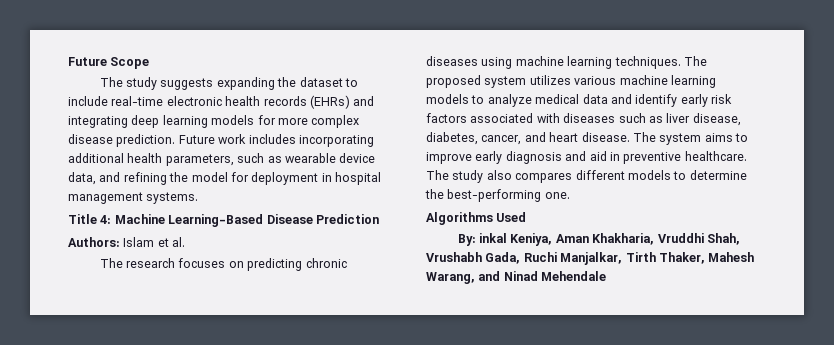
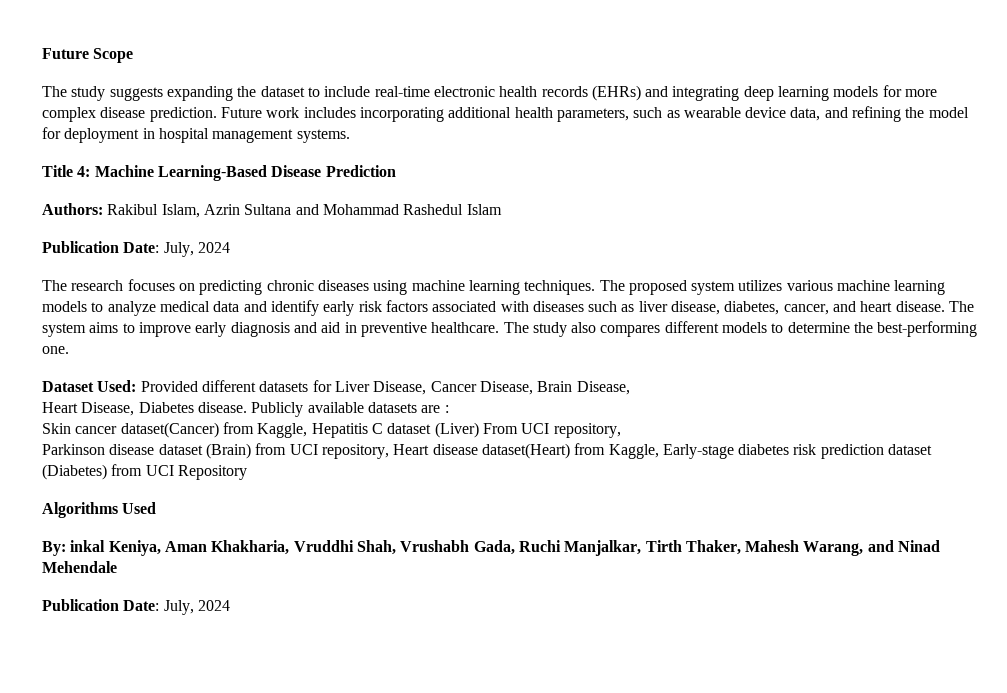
- Authors: Islam et al.
+ Authors: Rakibul Islam, Azrin Sultana and Mohammad Rashedul Islam
+ Publication Date: July, 2024
+ Dataset Used: Provided different datasets for Liver Disease, Cancer Disease, Brain Disease,
+ Heart Disease, Diabetes disease. Publicly available datasets are :
+ Skin cancer dataset(Cancer) from Kaggle, Hepatitis C dataset (Liver) From UCI repository,
+ Parkinson disease dataset (Brain) from UCI repository, Heart disease dataset(Heart) from Kaggle, Early-stage diabetes risk prediction dataset (Diabetes) from UCI Repository
  By: inkal Keniya, Aman Khakharia, Vruddhi Shah, Vrushabh Gada, Ruchi Manjalkar, Tirth Thaker, Mahesh Warang, and Ninad Mehendale
+ Publication Date: July, 2024

